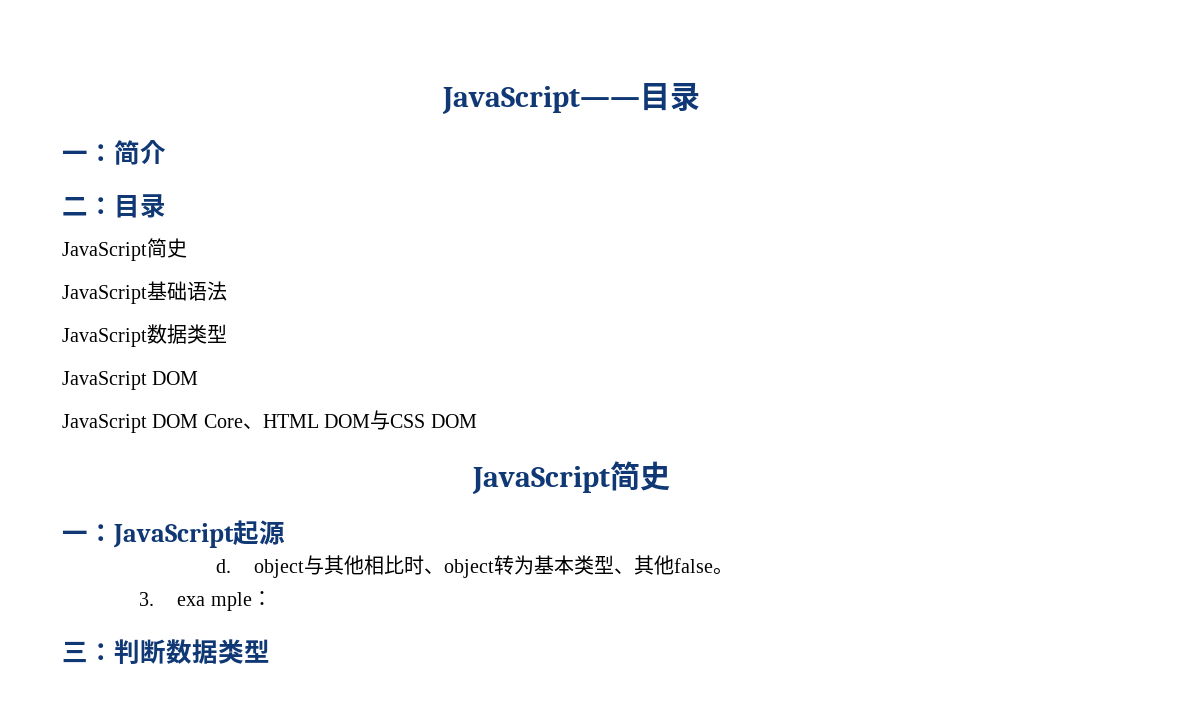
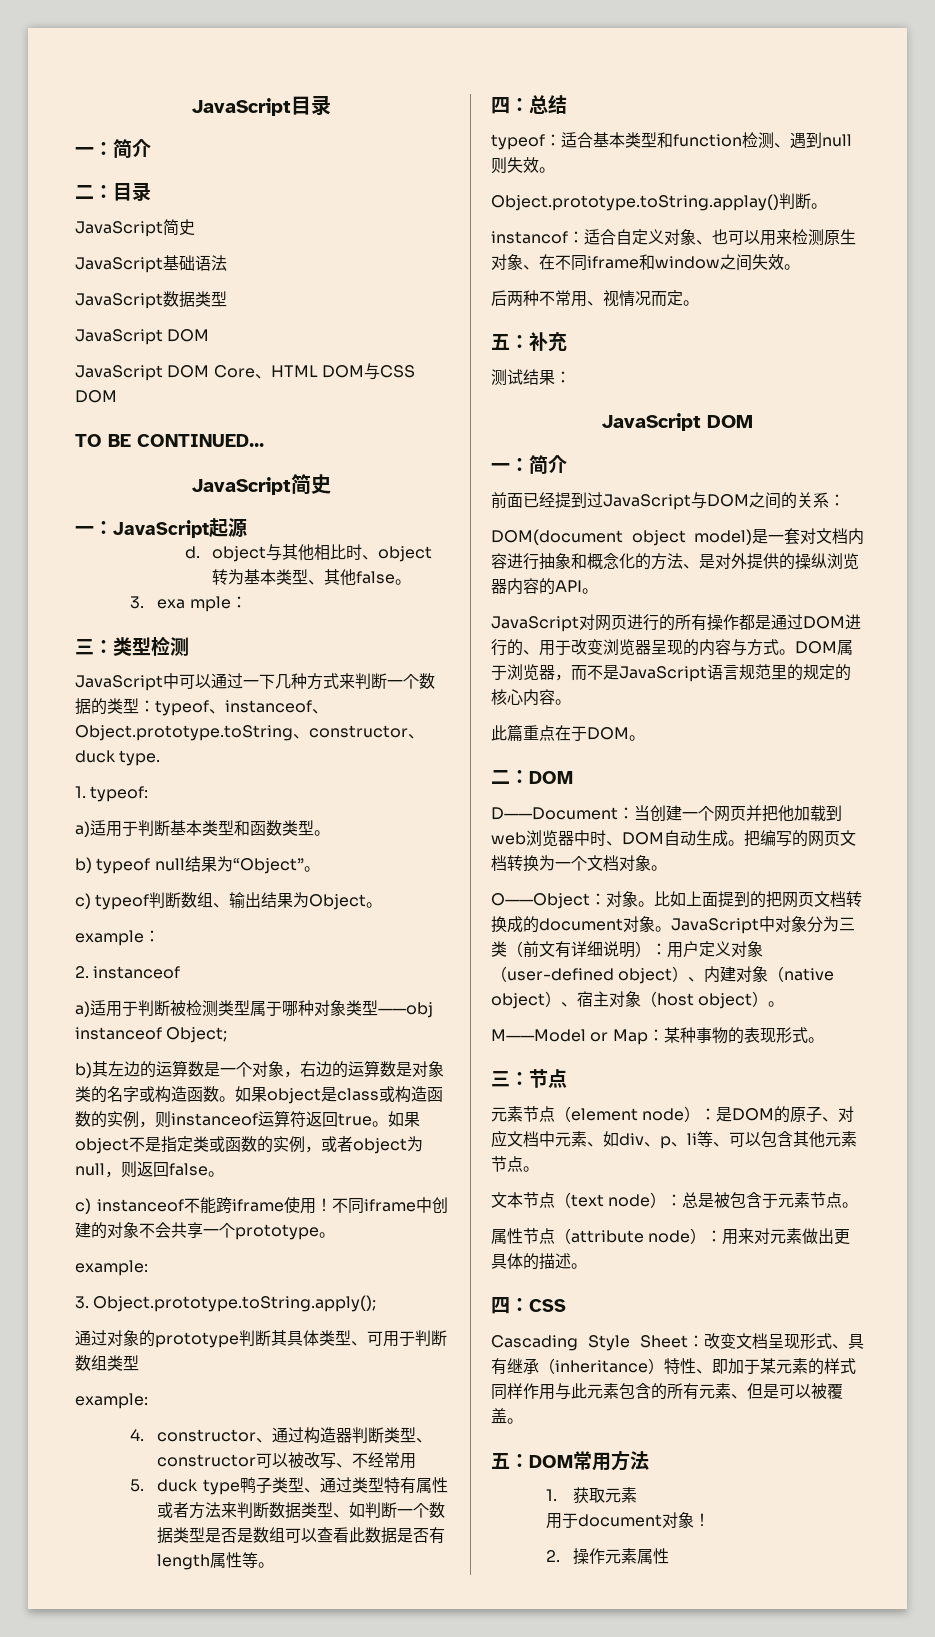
- JavaScript——目录
+ JavaScript目录
+ TO BE CONTINUED…
- 三：判断数据类型
+ 三：类型检测
+ JavaScript中可以通过一下几种方式来判断一个数据的类型：typeof、instanceof、Object.prototype.toString、constructor、duck type.
+ 1. typeof:
+ a)适用于判断基本类型和函数类型。
+ b) typeof null结果为“Object”。
+ c) typeof判断数组、输出结果为Object。
+ example：
+ 2. instanceof
+ a)适用于判断被检测类型属于哪种对象类型——obj instanceof Object;
+ b)其左边的运算数是一个对象，右边的运算数是对象类的名字或构造函数。如果object是class或构造函数的实例，则instanceof运算符返回true。如果object不是指定类或函数的实例，或者object为null，则返回false。
+ c) instanceof不能跨iframe使用！不同iframe中创建的对象不会共享一个prototype。
+ example:
+ 3. Object.prototype.toString.apply();
+ 通过对象的prototype判断其具体类型、可用于判断数组类型
+ example:
+ 4. constructor、通过构造器判断类型、constructor可以被改写、不经常用
+ 5. duck type鸭子类型、通过类型特有属性或者方法来判断数据类型、如判断一个数据类型是否是数组可以查看此数据是否有length属性等。
+ 四：总结
+ typeof：适合基本类型和function检测、遇到null则失效。
+ Object.prototype.toString.applay()判断。
+ instancof：适合自定义对象、也可以用来检测原生对象、在不同iframe和window之间失效。
+ 后两种不常用、视情况而定。
+ 五：补充
+ 测试结果：
+ JavaScript DOM
+ 一：简介
+ 前面已经提到过JavaScript与DOM之间的关系：
+ DOM(document object model)是一套对文档内容进行抽象和概念化的方法、是对外提供的操纵浏览器内容的API。
+ JavaScript对网页进行的所有操作都是通过DOM进行的、用于改变浏览器呈现的内容与方式。DOM属于浏览器，而不是JavaScript语言规范里的规定的核心内容。
+ 此篇重点在于DOM。
+ 二：DOM
+ D——Document：当创建一个网页并把他加载到web浏览器中时、DOM自动生成。把编写的网页文档转换为一个文档对象。
+ O——Object：对象。比如上面提到的把网页文档转换成的document对象。JavaScript中对象分为三类（前文有详细说明）：用户定义对象（user-defined object）、内建对象（native object）、宿主对象（host object）。
+ M——Model or Map：某种事物的表现形式。
+ 三：节点
+ 元素节点（element node）：是DOM的原子、对应文档中元素、如div、p、li等、可以包含其他元素节点。
+ 文本节点（text node）：总是被包含于元素节点。
+ 属性节点（attribute node）：用来对元素做出更具体的描述。
+ 四：CSS
+ Cascading Style Sheet：改变文档呈现形式、具有继承（inheritance）特性、即加于某元素的样式同样作用与此元素包含的所有元素、但是可以被覆盖。
+ 五：DOM常用方法
+ 1.获取元素
+ 用于document对象！
+ 2.操作元素属性

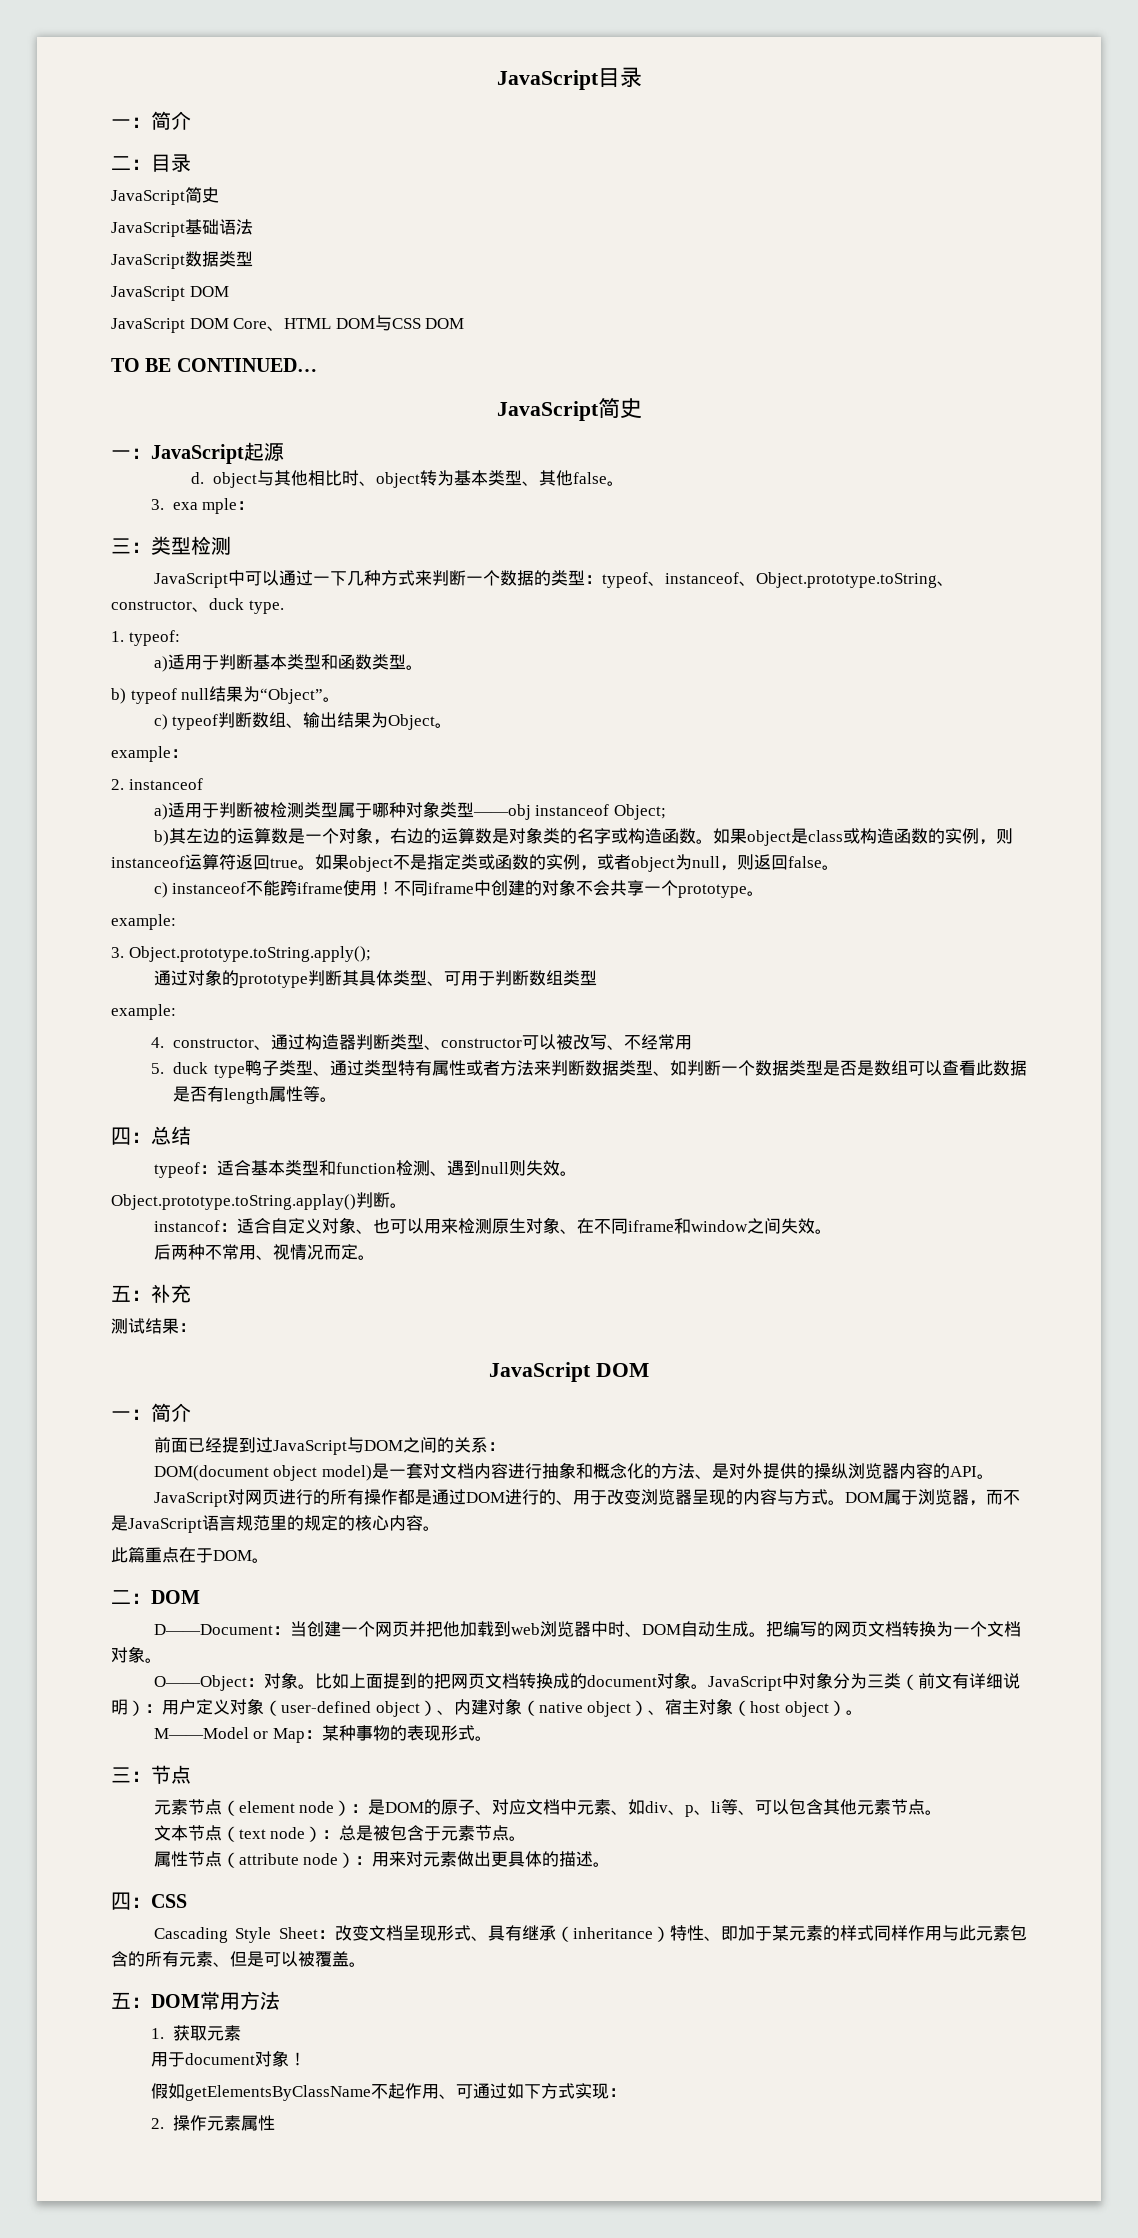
+ 假如getElementsByClassName不起作用、可通过如下方式实现：

